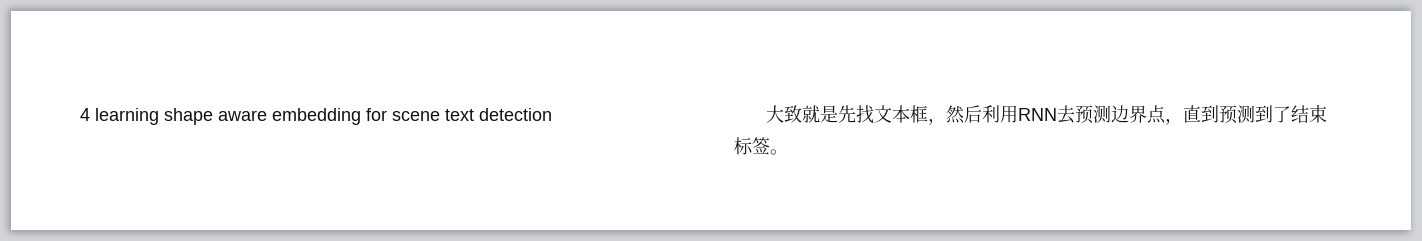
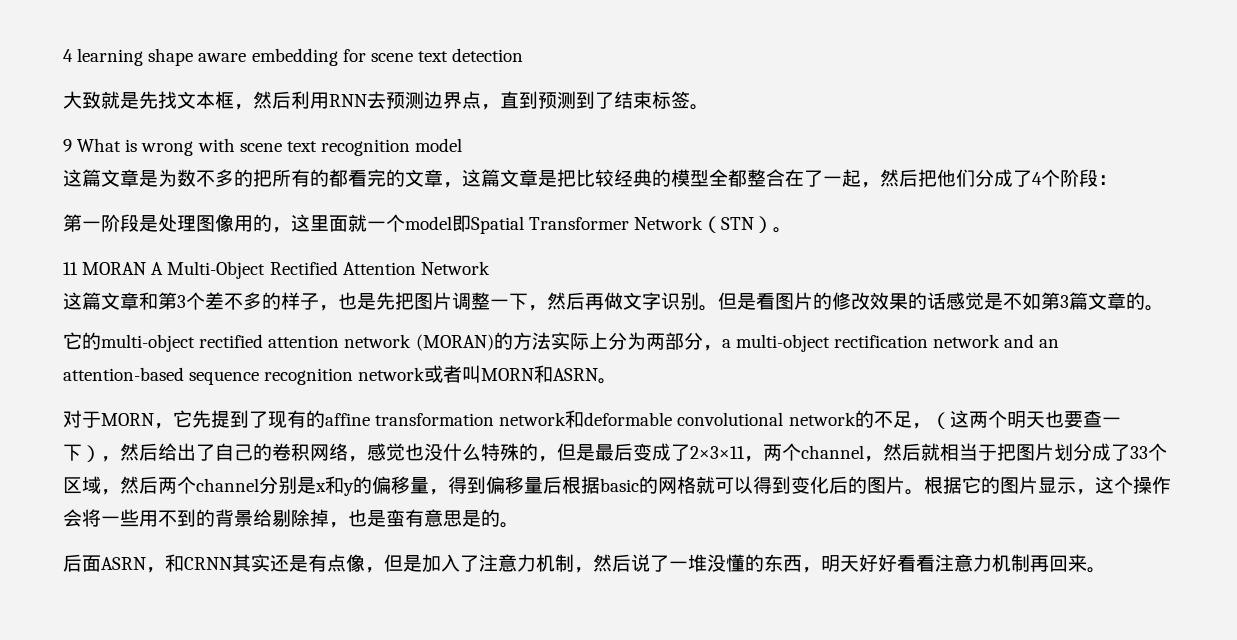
+ 9 What is wrong with scene text recognition model
+ 这篇文章是为数不多的把所有的都看完的文章，这篇文章是把比较经典的模型全都整合在了一起，然后把他们分成了4个阶段：
+ 第一阶段是处理图像用的，这里面就一个model即Spatial Transformer Network（STN）。
+ 11 MORAN A Multi-Object Rectified Attention Network
+ 这篇文章和第3个差不多的样子，也是先把图片调整一下，然后再做文字识别。但是看图片的修改效果的话感觉是不如第3篇文章的。
+ 它的multi-object rectified attention network (MORAN)的方法实际上分为两部分，a multi-object rectification network and an attention-based sequence recognition network或者叫MORN和ASRN。
+ 对于MORN，它先提到了现有的affine transformation network和deformable convolutional network的不足，（这两个明天也要查一下），然后给出了自己的卷积网络，感觉也没什么特殊的，但是最后变成了2×3×11，两个channel，然后就相当于把图片划分成了33个区域，然后两个channel分别是x和y的偏移量，得到偏移量后根据basic的网格就可以得到变化后的图片。根据它的图片显示，这个操作会将一些用不到的背景给剔除掉，也是蛮有意思是的。
+ 后面ASRN，和CRNN其实还是有点像，但是加入了注意力机制，然后说了一堆没懂的东西，明天好好看看注意力机制再回来。

